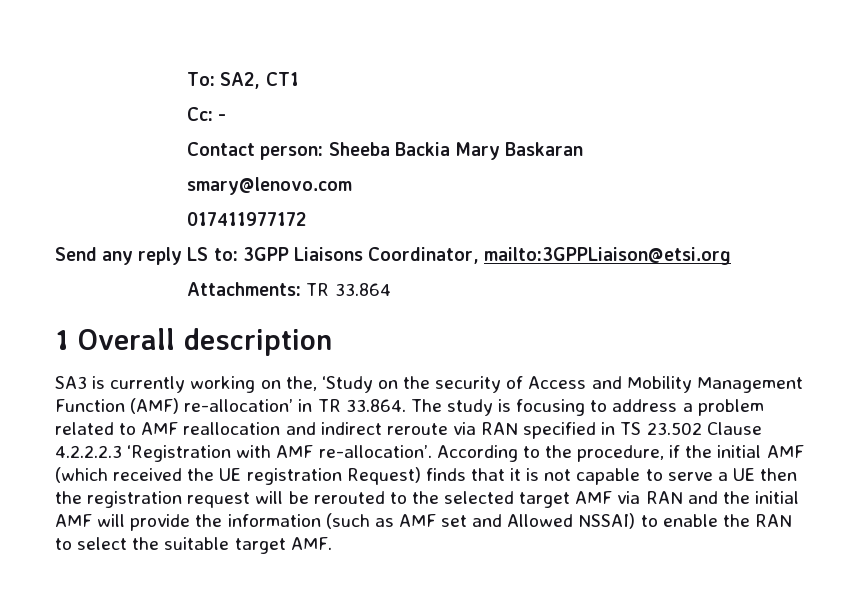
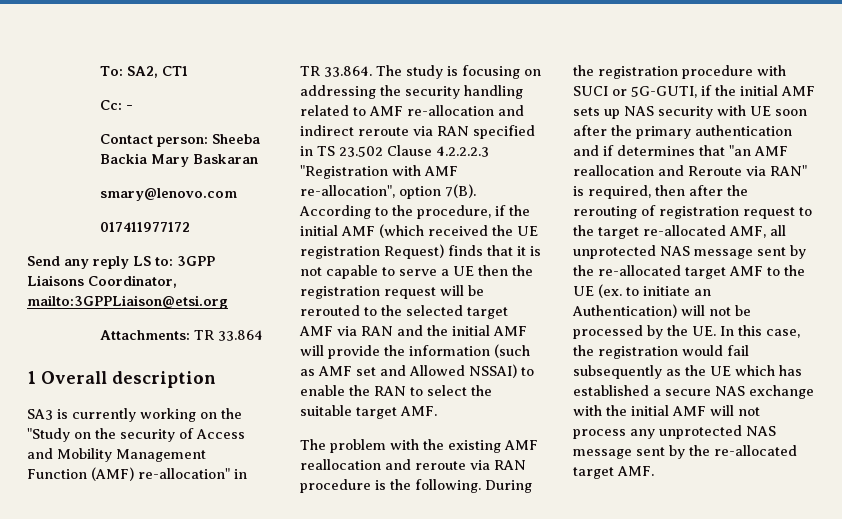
- SA3 is currently working on the, ‘Study on the security of Access and Mobility Management Function (AMF) re-allocation’ in TR 33.864. The study is focusing to address a problem related to AMF reallocation and indirect reroute via RAN specified in TS 23.502 Clause 4.2.2.2.3 ‘Registration with AMF re-allocation’.
+ SA3 is currently working on the "Study on the security of Access and Mobility Management Function (AMF) re-allocation" in TR 33.864. The study is focusing on addressing the security handling related to AMF re-allocation and indirect reroute via RAN specified in TS 23.502 Clause 4.2.2.2.3 "Registration with AMF re-allocation", option 7(B).
+ The problem with the existing AMF reallocation and reroute via RAN procedure is the following. During the registration procedure with SUCI or 5G-GUTI, if the initial AMF sets up NAS security with UE soon after the primary authentication and if determines that "an AMF reallocation and Reroute via RAN" is required, then after the rerouting of registration request to the target re-allocated AMF, all unprotected NAS message sent by the re-allocated target AMF to the UE (ex. to initiate an Authentication) will not be processed by the UE. In this case, the registration would fail subsequently as the UE which has established a secure NAS exchange with the initial AMF will not process any unprotected NAS message sent by the re-allocated target AMF.

